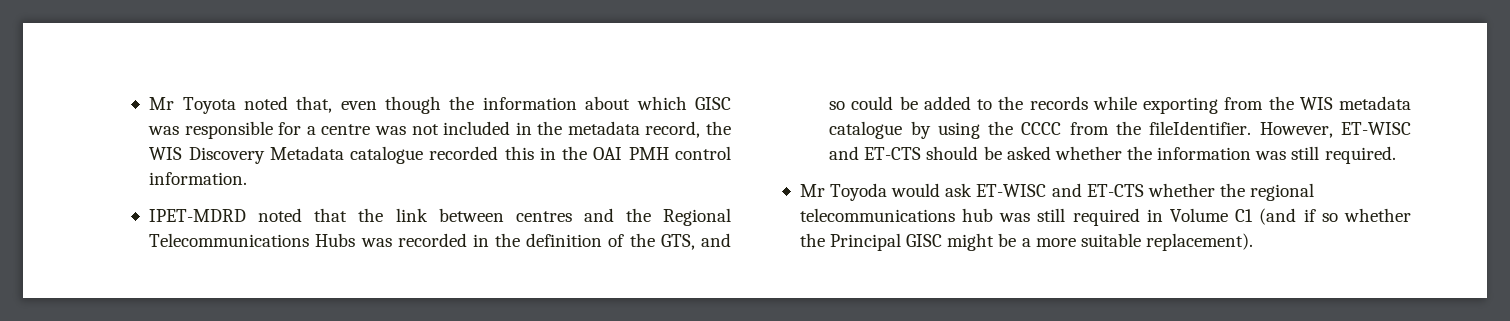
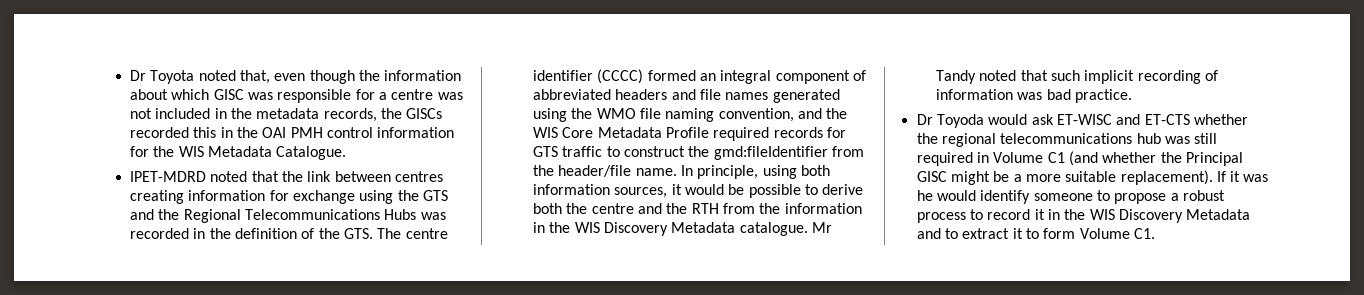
- Mr Toyota noted that, even though the information about which GISC was responsible for a centre was not included in the metadata record, the WIS Discovery Metadata catalogue recorded this in the OAI PMH control information.
+ Dr Toyota noted that, even though the information about which GISC was responsible for a centre was not included in the metadata records, the GISCs recorded this in the OAI PMH control information for the WIS Metadata Catalogue.
- IPET-MDRD noted that the link between centres and the Regional Telecommunications Hubs was recorded in the definition of the GTS, and so could be added to the records while exporting from the WIS metadata catalogue by using the CCCC from the fileIdentifier. However, ET-WISC and ET-CTS should be asked whether the information was still required.
- Mr Toyoda would ask ET-WISC and ET-CTS whether the regional telecommunications hub was still required in Volume C1 (and if so whether the Principal GISC might be a more suitable replacement).
+ IPET-MDRD noted that the link between centres creating information for exchange using the GTS and the Regional Telecommunications Hubs was recorded in the definition of the GTS. The centre identifier (CCCC) formed an integral component of abbreviated headers and file names generated using the WMO file naming convention, and the WIS Core Metadata Profile required records for GTS traffic to construct the gmd:fileIdentifier from the header/file name. In principle, using both information sources, it would be possible to derive both the centre and the RTH from the information in the WIS Discovery Metadata catalogue. Mr Tandy noted that such implicit recording of information was bad practice.
+ Dr Toyoda would ask ET-WISC and ET-CTS whether the regional telecommunications hub was still required in Volume C1 (and whether the Principal GISC might be a more suitable replacement).
+ If it was he would identify someone to propose a robust process to record it in the WIS Discovery Metadata and to extract it to form Volume C1.

